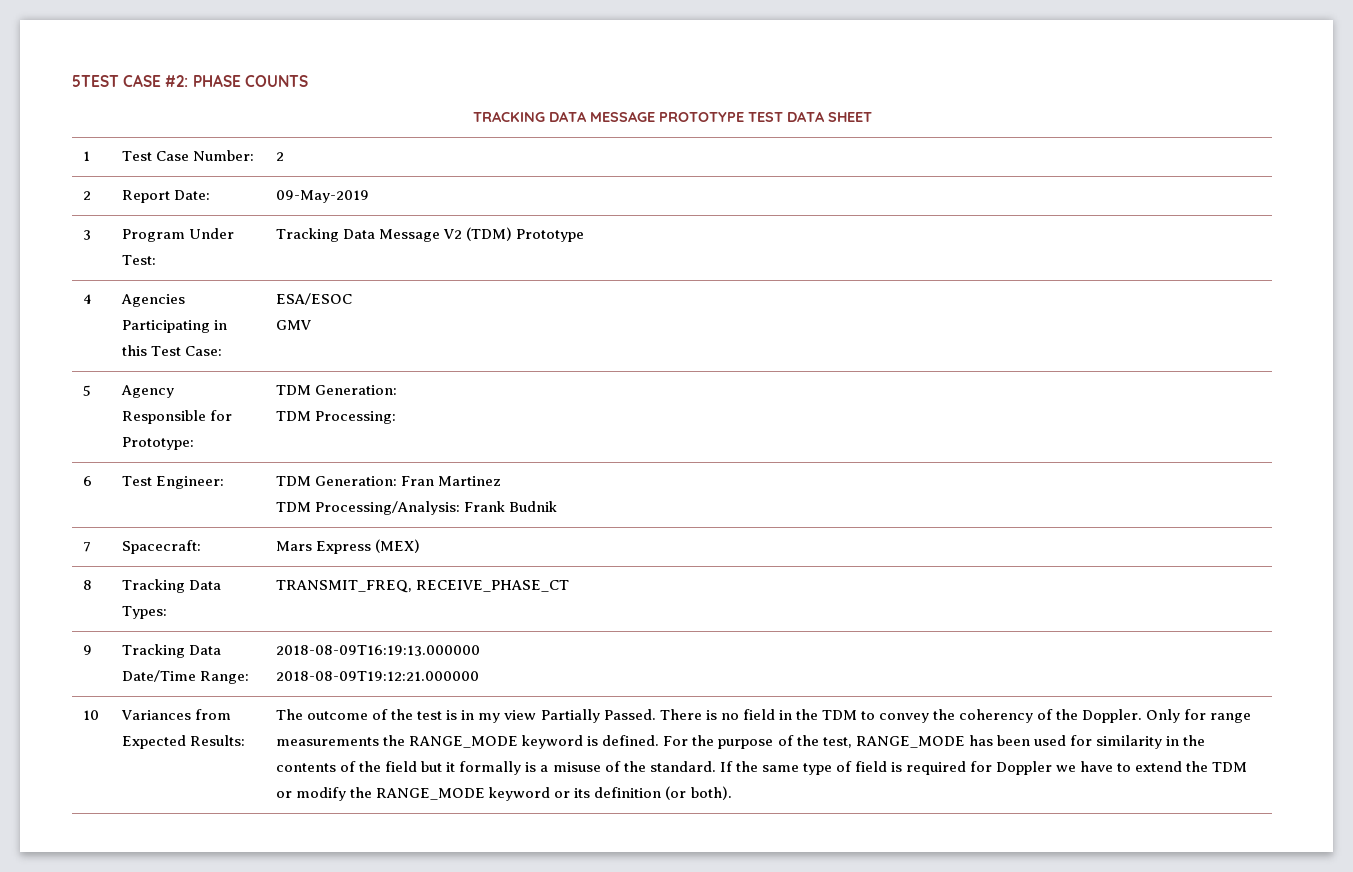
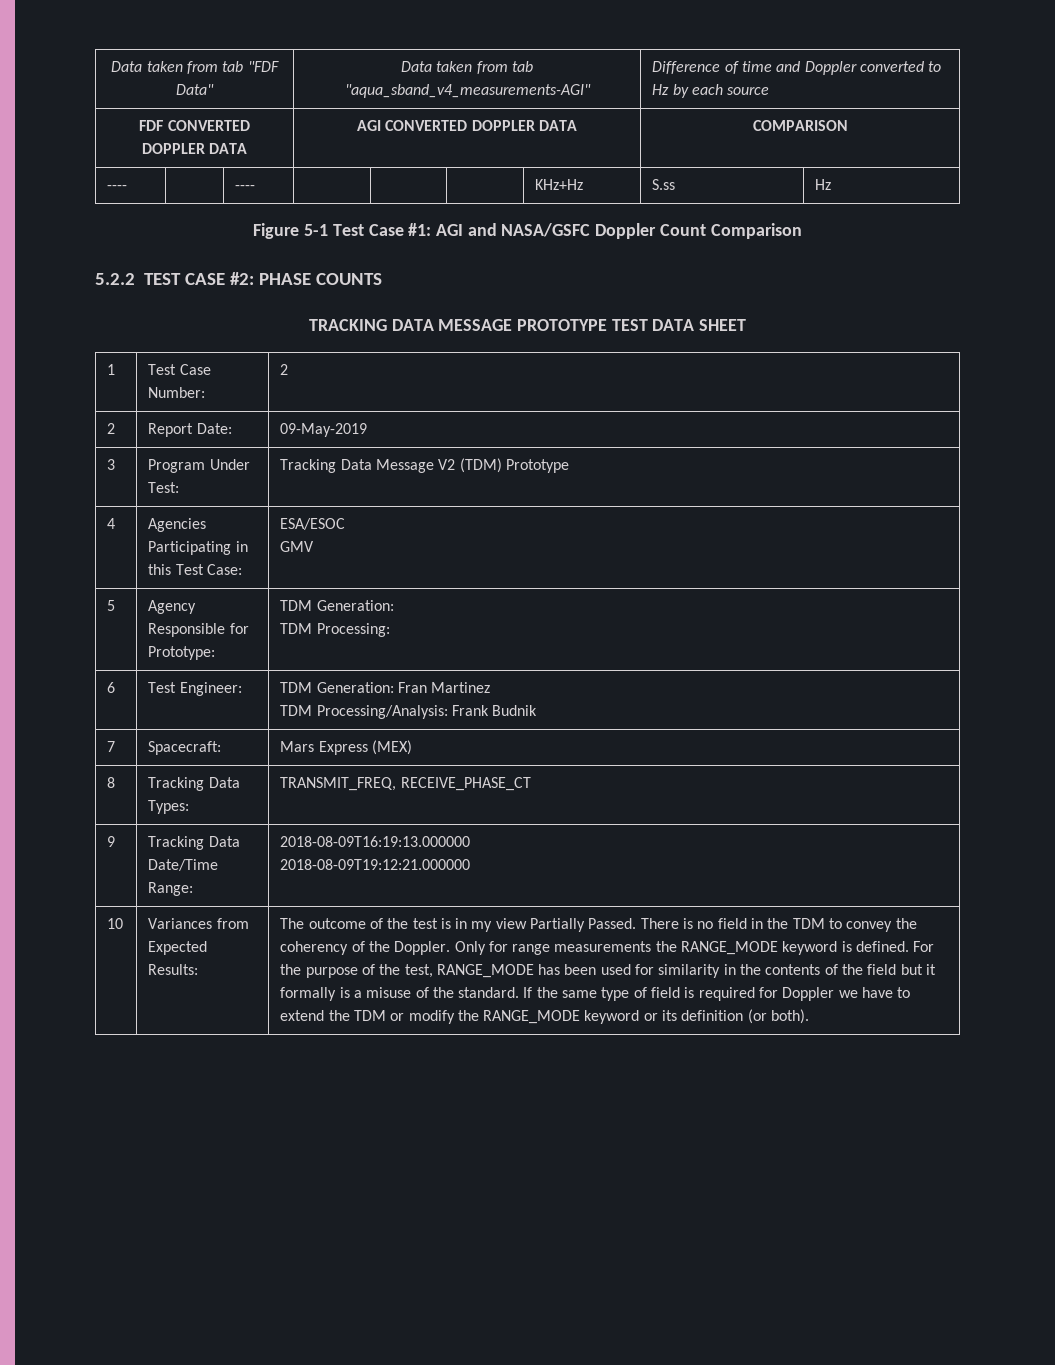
- 5TEST CASE #2: PHASE COUNTS
+ Data taken from tab "FDF Data" | Data taken from tab "aqua_sband_v4_measurements-AGI" | Difference of time and Doppler converted to Hz by each source
+ FDF CONVERTED DOPPLER DATA | AGI CONVERTED DOPPLER DATA | COMPARISON
+ ---- | | ---- | | | | KHz+Hz | S.ss | Hz
+ Figure 5-1 Test Case #1: AGI and NASA/GSFC Doppler Count Comparison
+ 5.2.2 TEST CASE #2: PHASE COUNTS

